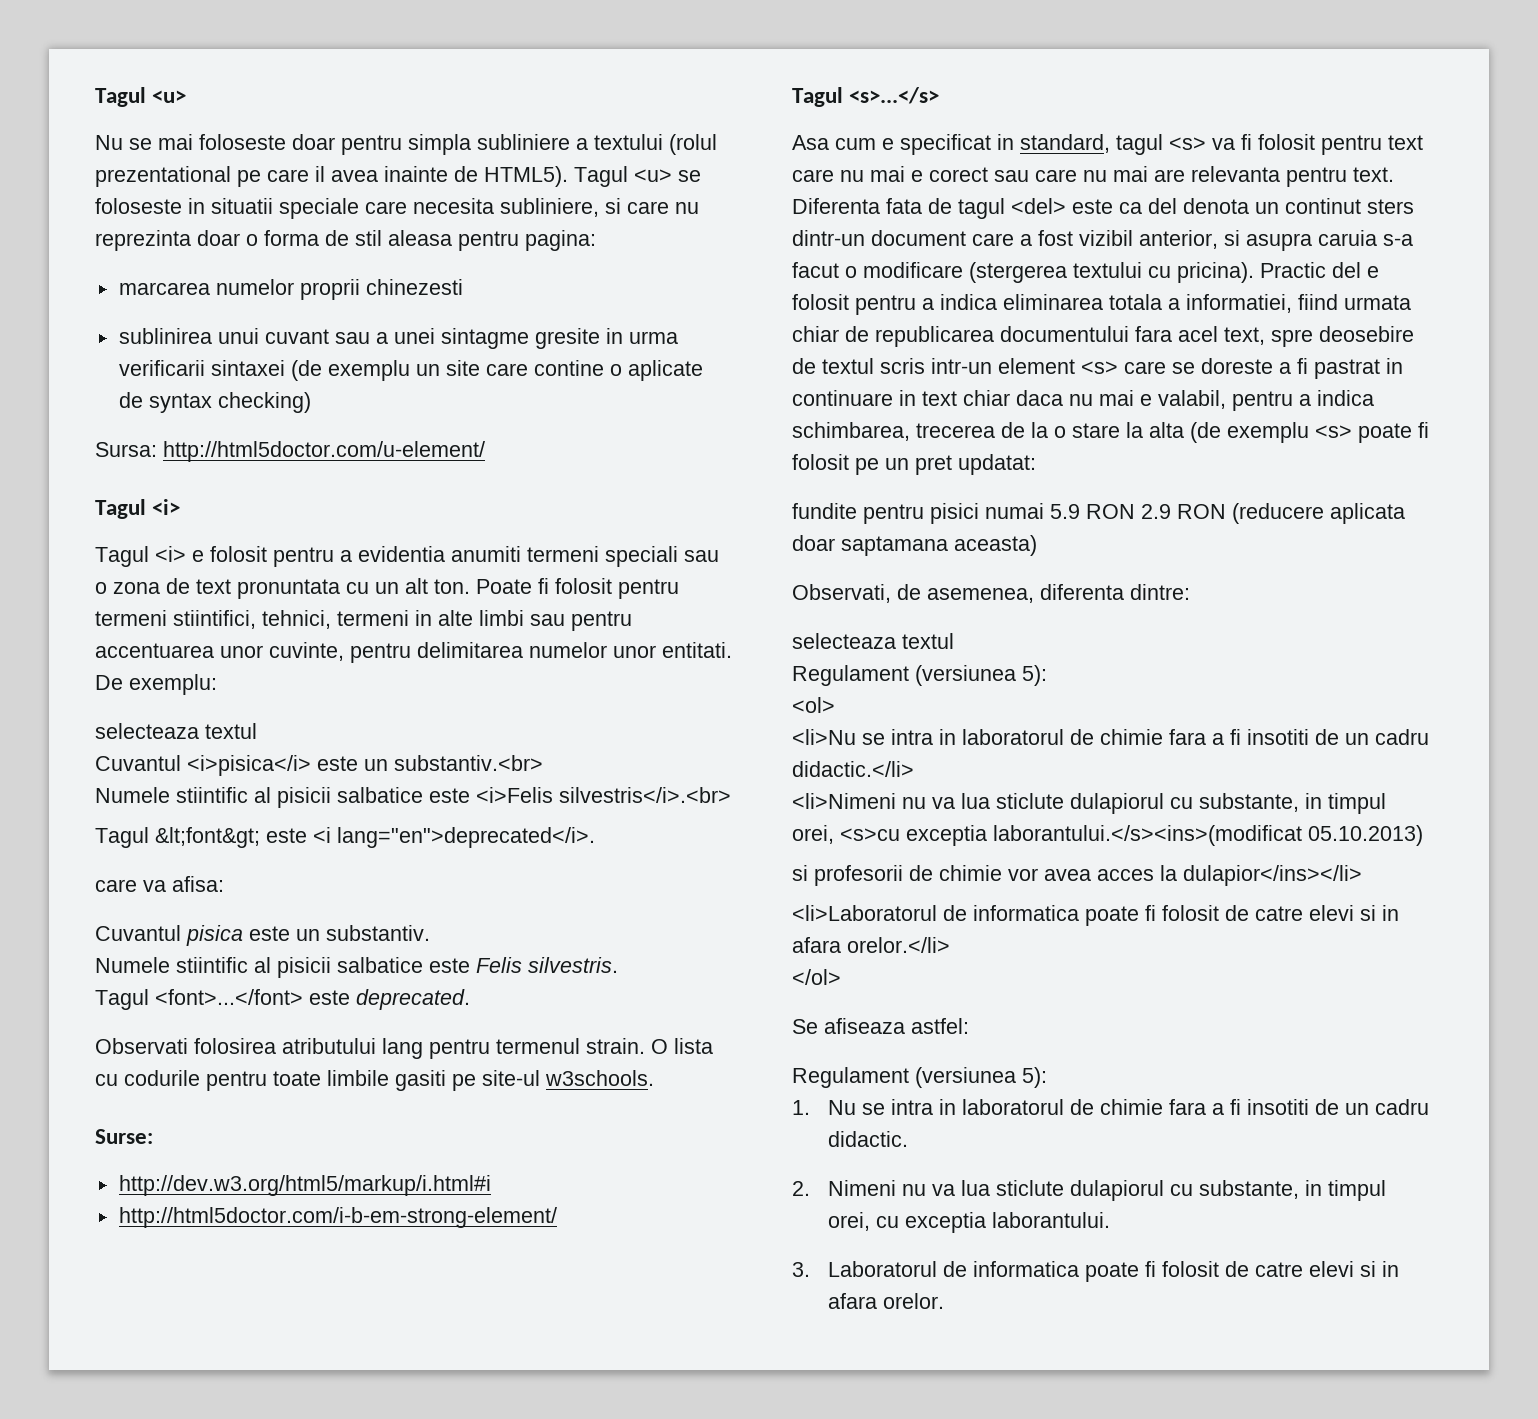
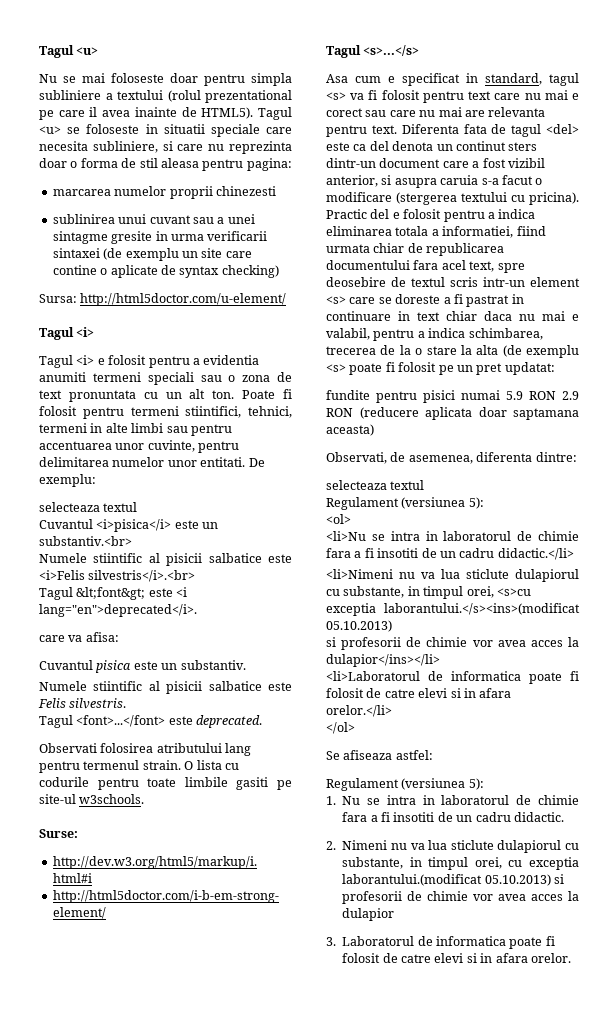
- 2. Nimeni nu va lua sticlute dulapiorul cu substante, in timpul orei, cu exceptia laborantului.
+ 2. Nimeni nu va lua sticlute dulapiorul cu substante, in timpul orei, cu exceptia laborantului.(modificat 05.10.2013) si profesorii de chimie vor avea acces la dulapior

